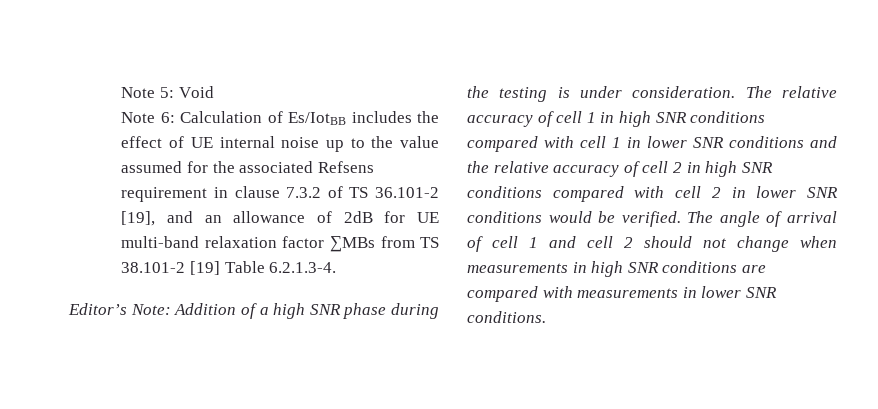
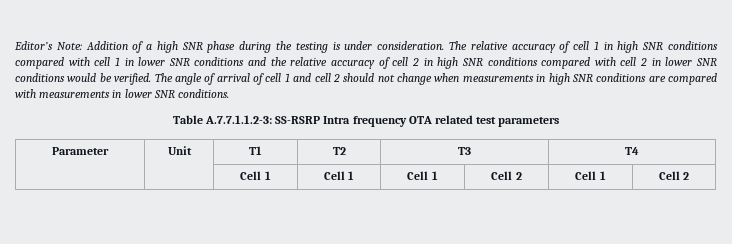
- Note 5: Void
- Note 6: Calculation of Es/IotBB includes the effect of UE internal noise up to the value assumed for the associated Refsens requirement in clause 7.3.2 of TS 36.101-2 [19], and an allowance of 2dB for UE multi-band relaxation factor ∑MBs from TS 38.101-2 [19] Table 6.2.1.3-4.
+ Table A.7.7.1.1.2-3: SS-RSRP Intra frequency OTA related test parameters
+ Parameter | Unit | T1 | T2 | T3 | T4
+ | | Cell 1 | Cell 1 | Cell 1 | Cell 2 | Cell 1 | Cell 2

